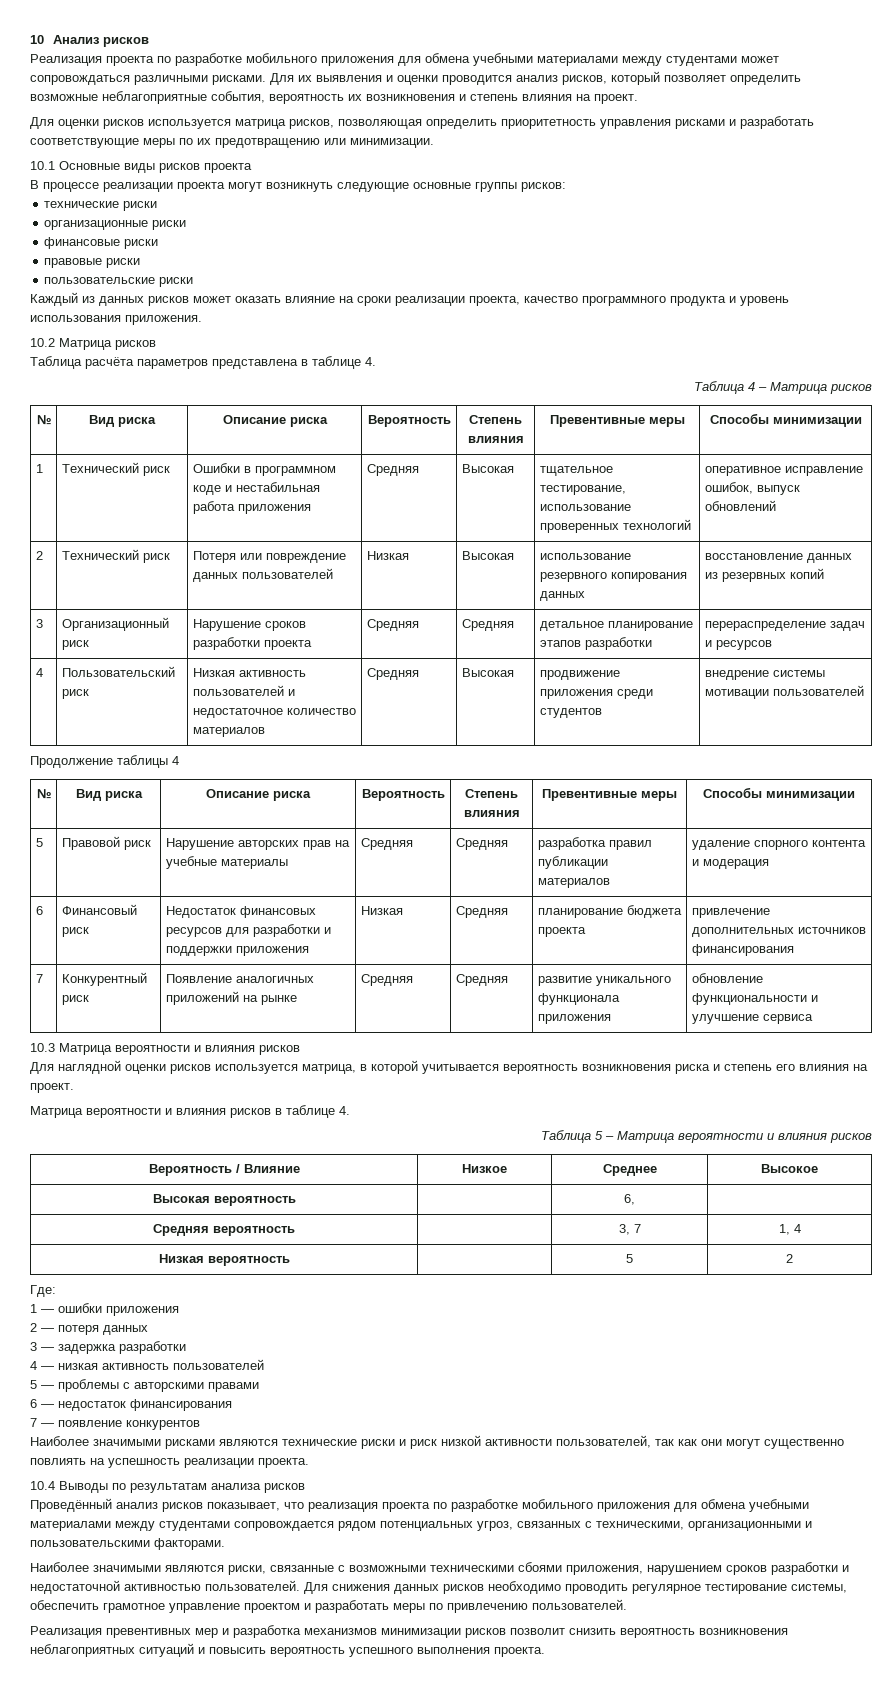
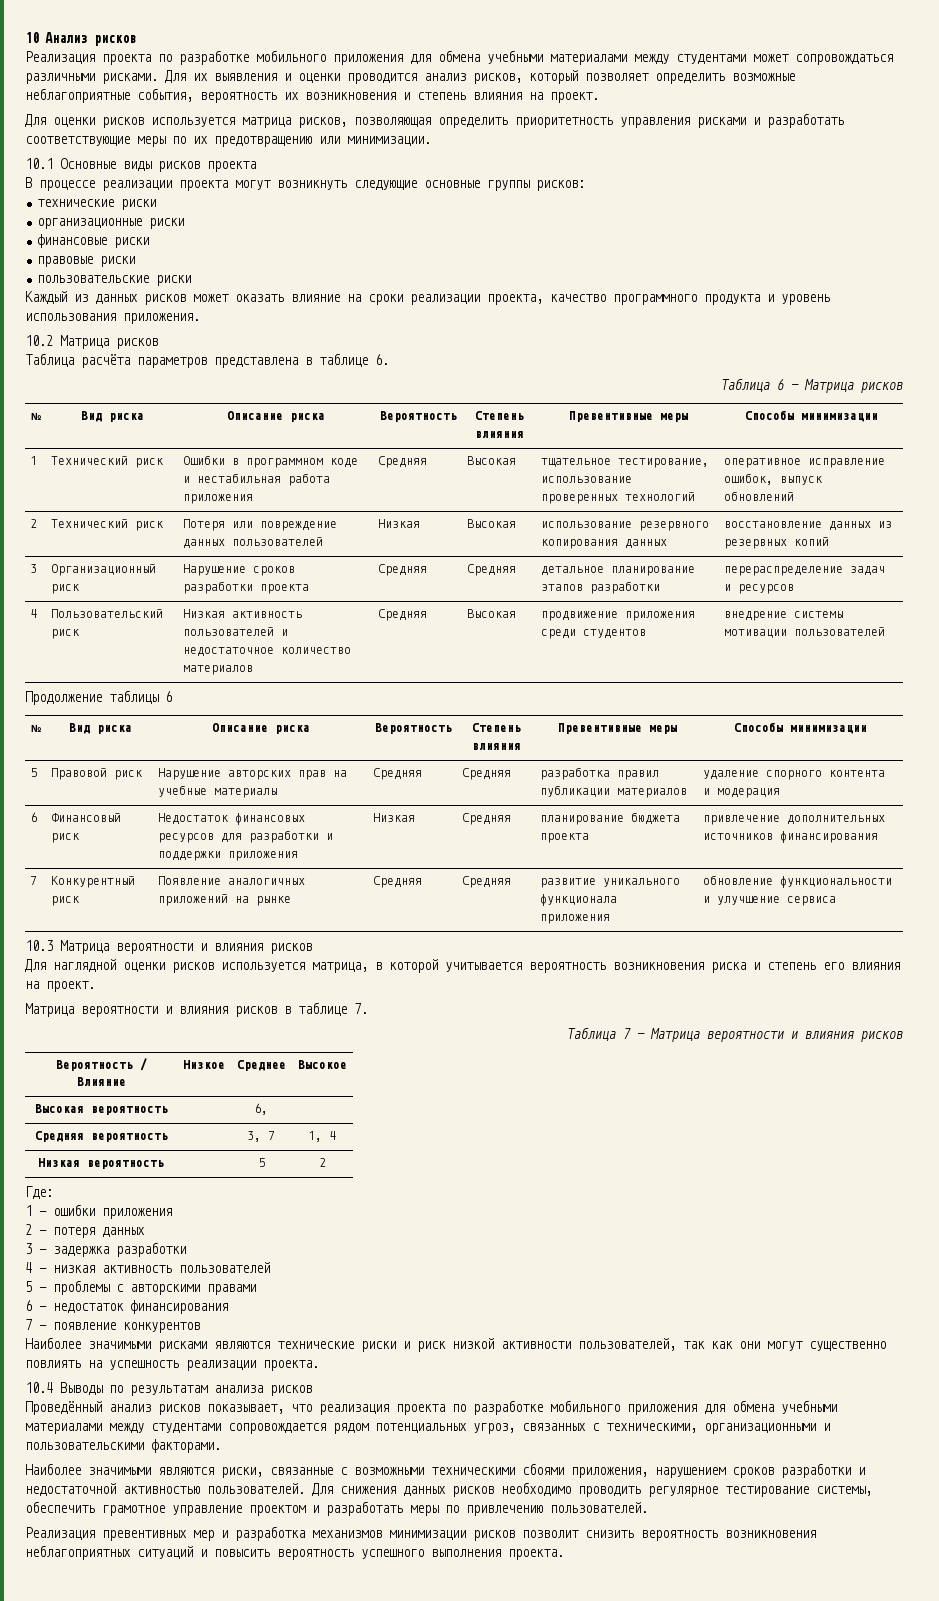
- Таблица расчёта параметров представлена в таблице 4.
- Таблица 4 – Матрица рисков
+ Таблица расчёта параметров представлена в таблице 6.
+ Таблица 6 – Матрица рисков
- Продолжение таблицы 4
+ Продолжение таблицы 6
- Матрица вероятности и влияния рисков в таблице 4.
- Таблица 5 – Матрица вероятности и влияния рисков
+ Матрица вероятности и влияния рисков в таблице 7.
+ Таблица 7 – Матрица вероятности и влияния рисков

